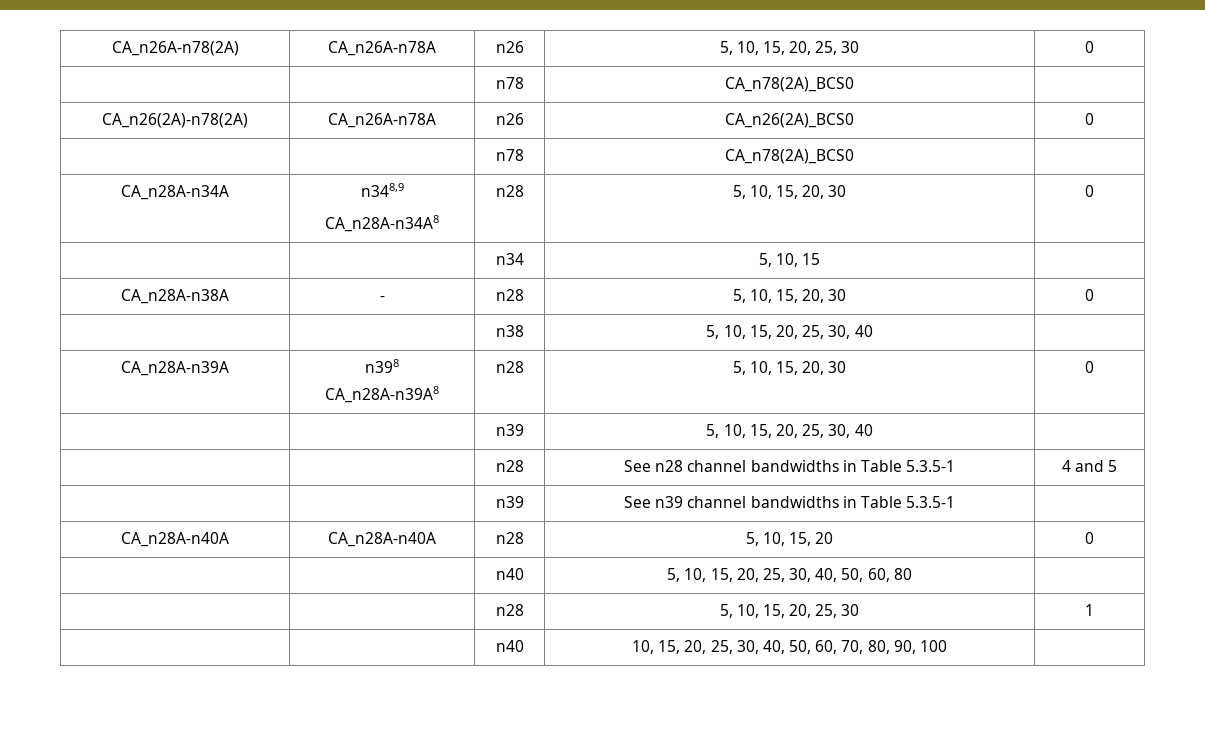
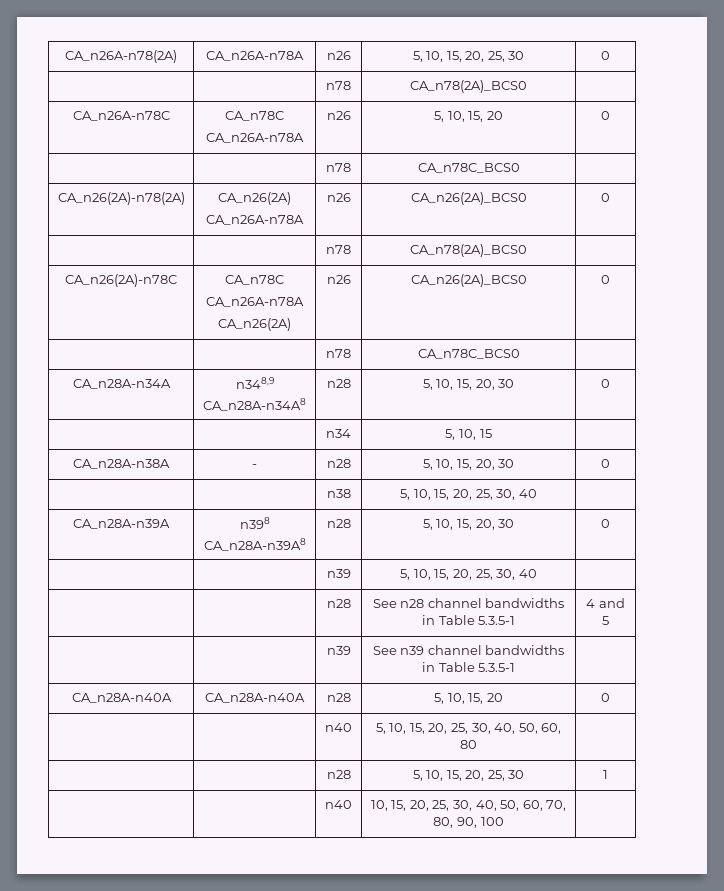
+ CA_n26A-n78C | CA_n78C
+ CA_n26A-n78A | n26 | 5, 10, 15, 20 | 0
+ | | n78 | CA_n78C_BCS0 |
- CA_n26(2A)-n78(2A) | CA_n26A-n78A | n26 | CA_n26(2A)_BCS0 | 0
+ CA_n26(2A)-n78(2A) | CA_n26(2A)
+ CA_n26A-n78A | n26 | CA_n26(2A)_BCS0 | 0
+ CA_n26(2A)-n78C | CA_n78C
+ CA_n26A-n78A
+ CA_n26(2A) | n26 | CA_n26(2A)_BCS0 | 0
+ | | n78 | CA_n78C_BCS0 |

